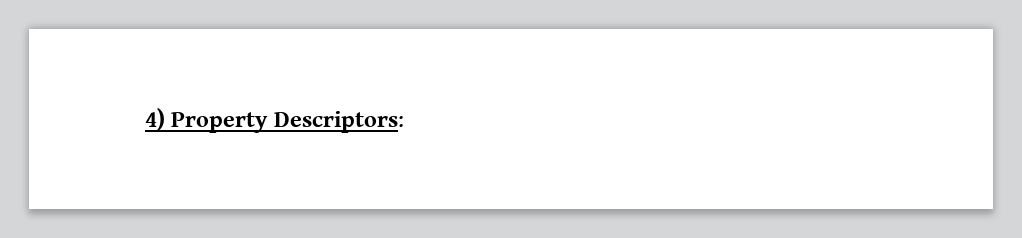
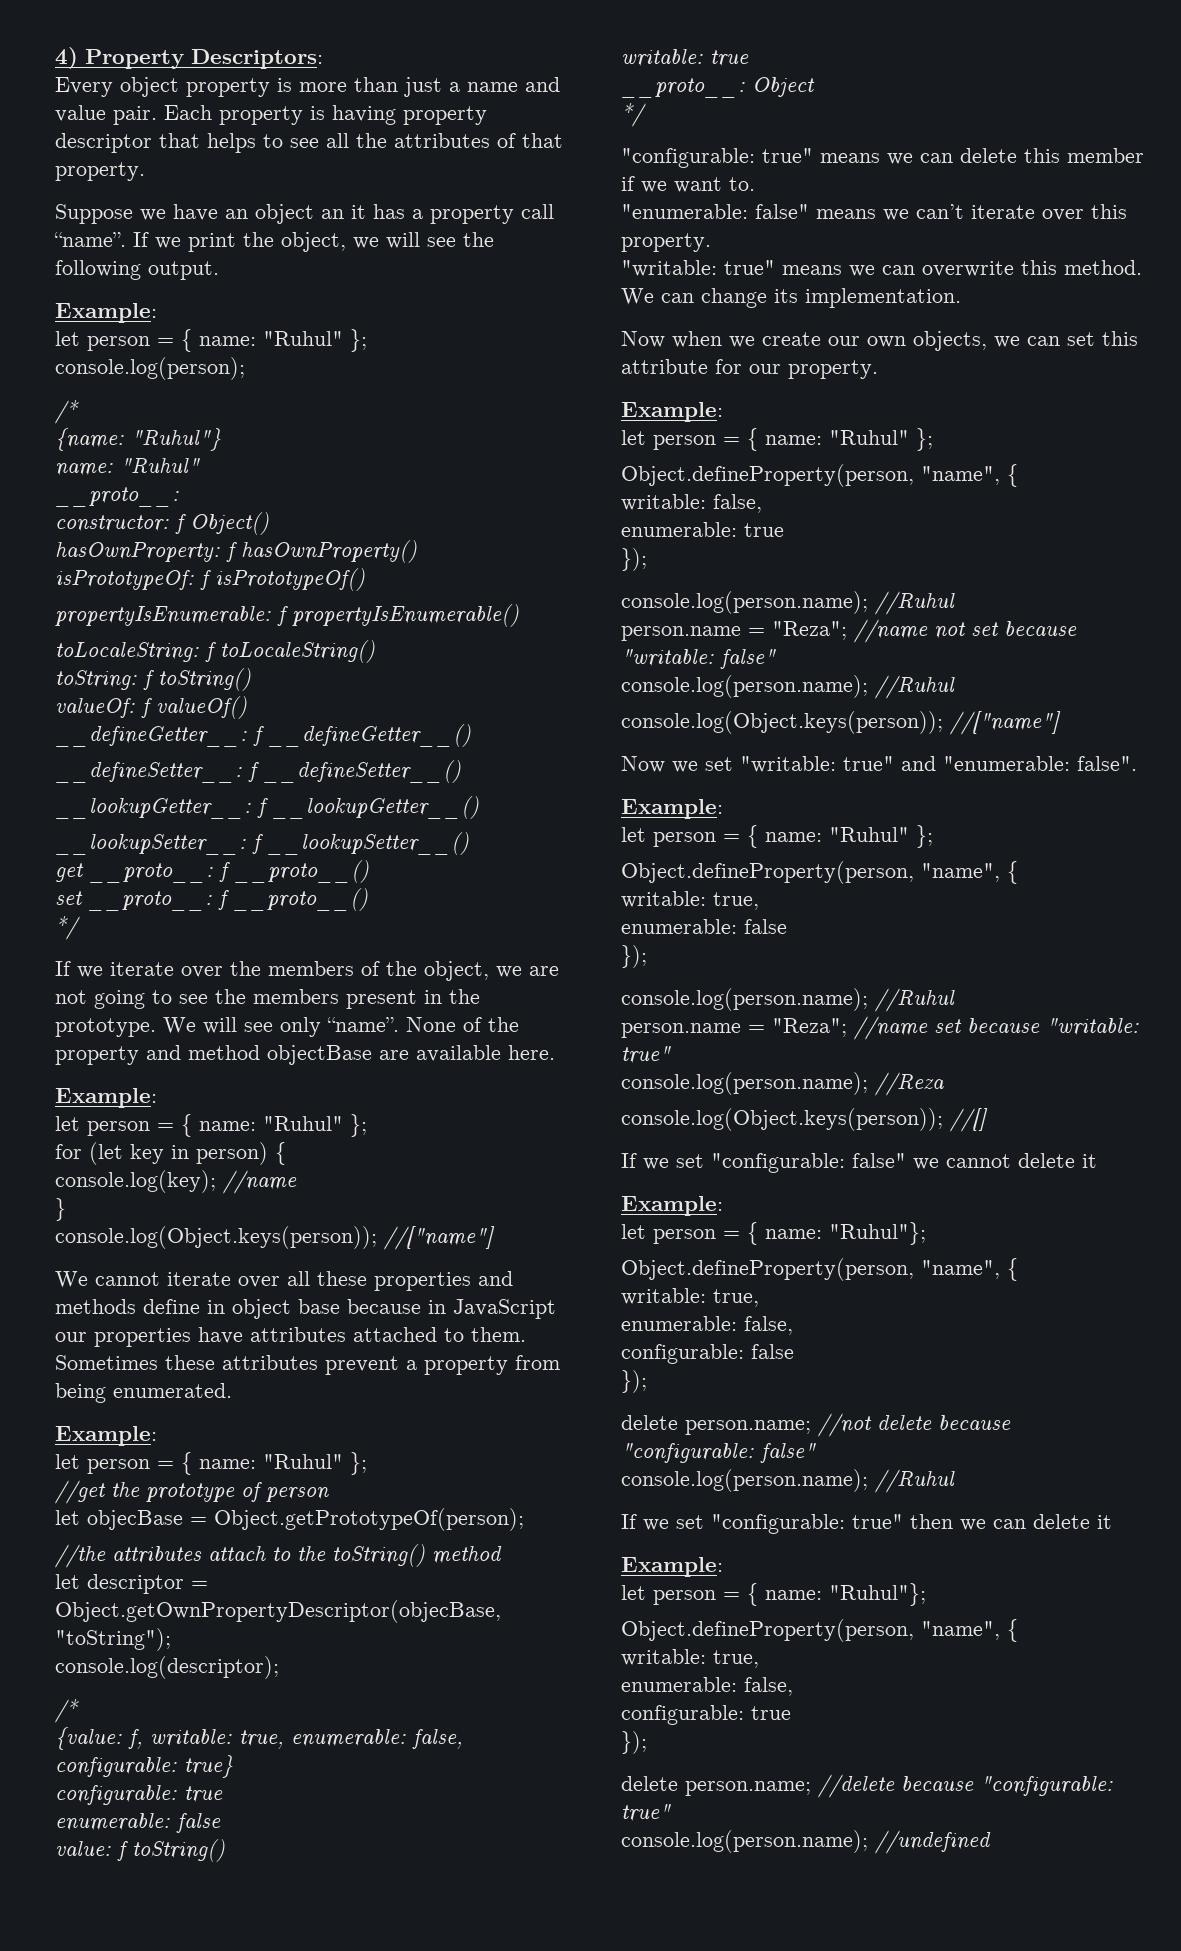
+ Every object property is more than just a name and value pair. Each property is having property descriptor that helps to see all the attributes of that property.
+ Suppose we have an object an it has a property call “name”. If we print the object, we will see the following output.
+ Example:
+ let person = { name: "Ruhul" };
+ console.log(person);
+ /*
+ {name: "Ruhul"}
+ name: "Ruhul"
+ __proto__:
+ constructor: ƒ Object()
+ hasOwnProperty: ƒ hasOwnProperty()
+ isPrototypeOf: ƒ isPrototypeOf()
+ propertyIsEnumerable: ƒ propertyIsEnumerable()
+ toLocaleString: ƒ toLocaleString()
+ toString: ƒ toString()
+ valueOf: ƒ valueOf()
+ __defineGetter__: ƒ __defineGetter__()
+ __defineSetter__: ƒ __defineSetter__()
+ __lookupGetter__: ƒ __lookupGetter__()
+ __lookupSetter__: ƒ __lookupSetter__()
+ get __proto__: ƒ __proto__()
+ set __proto__: ƒ __proto__()
+ */
+ If we iterate over the members of the object, we are not going to see the members present in the prototype. We will see only “name”. None of the property and method objectBase are available here.
+ Example:
+ let person = { name: "Ruhul" };
+ for (let key in person) {
+ console.log(key); //name
+ }
+ console.log(Object.keys(person)); //["name"]
+ We cannot iterate over all these properties and methods define in object base because in JavaScript our properties have attributes attached to them. Sometimes these attributes prevent a property from being enumerated.
+ Example:
+ let person = { name: "Ruhul" };
+ //get the prototype of person
+ let objecBase = Object.getPrototypeOf(person);
+ //the attributes attach to the toString() method
+ let descriptor = Object.getOwnPropertyDescriptor(objecBase, "toString");
+ console.log(descriptor);
+ /*
+ {value: ƒ, writable: true, enumerable: false, configurable: true}
+ configurable: true
+ enumerable: false
+ value: ƒ toString()
+ writable: true
+ __proto__: Object
+ */
+ "configurable: true" means we can delete this member if we want to.
+ "enumerable: false" means we can’t iterate over this property.
+ "writable: true" means we can overwrite this method. We can change its implementation.
+ Now when we create our own objects, we can set this attribute for our property.
+ Example:
+ let person = { name: "Ruhul" };
+ Object.defineProperty(person, "name", {
+ writable: false,
+ enumerable: true
+ });
+ console.log(person.name); //Ruhul
+ person.name = "Reza"; //name not set because "writable: false"
+ console.log(person.name); //Ruhul
+ console.log(Object.keys(person)); //["name"]
+ Now we set "writable: true" and "enumerable: false".
+ Example:
+ let person = { name: "Ruhul" };
+ Object.defineProperty(person, "name", {
+ writable: true,
+ enumerable: false
+ });
+ console.log(person.name); //Ruhul
+ person.name = "Reza"; //name set because "writable: true"
+ console.log(person.name); //Reza
+ console.log(Object.keys(person)); //[]
+ If we set "configurable: false" we cannot delete it
+ Example:
+ let person = { name: "Ruhul"};
+ Object.defineProperty(person, "name", {
+ writable: true,
+ enumerable: false,
+ configurable: false
+ });
+ delete person.name; //not delete because "configurable: false"
+ console.log(person.name); //Ruhul
+ If we set "configurable: true" then we can delete it
+ Example:
+ let person = { name: "Ruhul"};
+ Object.defineProperty(person, "name", {
+ writable: true,
+ enumerable: false,
+ configurable: true
+ });
+ delete person.name; //delete because "configurable: true"
+ console.log(person.name); //undefined

